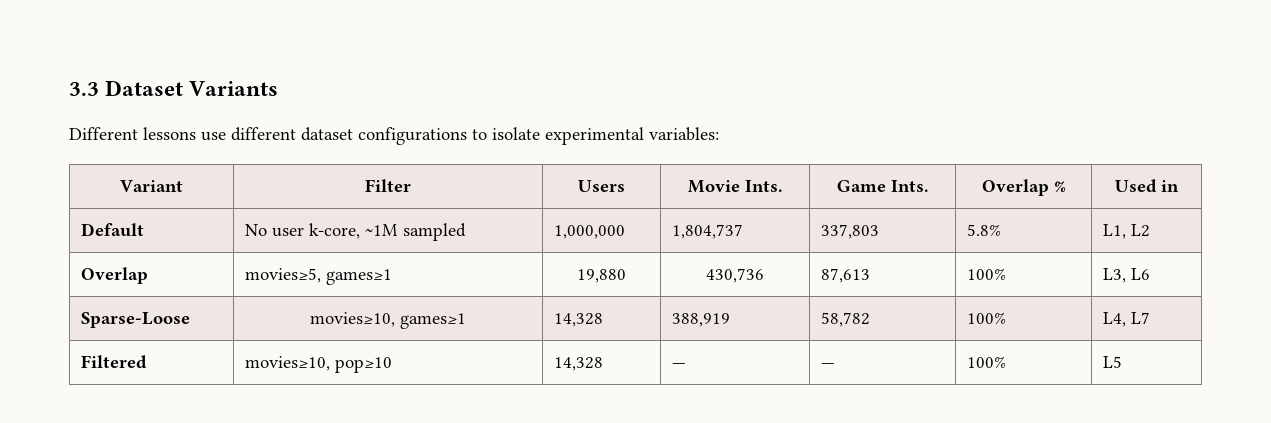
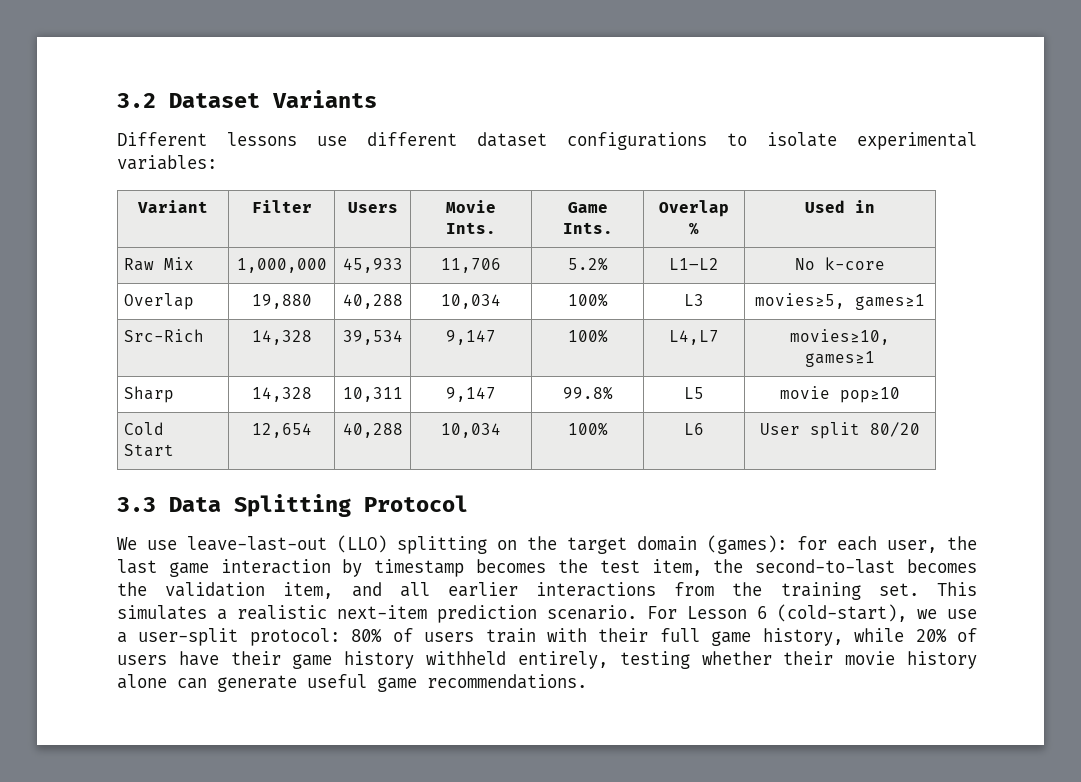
- 3.3 Dataset Variants
+ 3.2 Dataset Variants
- Default | No user k-core, ~1M sampled | 1,000,000 | 1,804,737 | 337,803 | 5.8% | L1, L2
- Overlap | movies≥5, games≥1 | 19,880 | 430,736 | 87,613 | 100% | L3, L6
- Sparse-Loose | movies≥10, games≥1 | 14,328 | 388,919 | 58,782 | 100% | L4, L7
- Filtered | movies≥10, pop≥10 | 14,328 | — | — | 100% | L5
+ Raw Mix | 1,000,000 | 45,933 | 11,706 | 5.2% | L1–L2 | No k-core
+ Overlap | 19,880 | 40,288 | 10,034 | 100% | L3 | movies≥5, games≥1
+ Src-Rich | 14,328 | 39,534 | 9,147 | 100% | L4,L7 | movies≥10, games≥1
+ Sharp | 14,328 | 10,311 | 9,147 | 99.8% | L5 | movie pop≥10
+ Cold Start | 12,654 | 40,288 | 10,034 | 100% | L6 | User split 80/20
+ 3.3 Data Splitting Protocol
+ We use leave-last-out (LLO) splitting on the target domain (games): for each user, the last game interaction by timestamp becomes the test item, the second-to-last becomes the validation item, and all earlier interactions from the training set. This simulates a realistic next-item prediction scenario. For Lesson 6 (cold-start), we use a user-split protocol: 80% of users train with their full game history, while 20% of users have their game history withheld entirely, testing whether their movie history alone can generate useful game recommendations.

